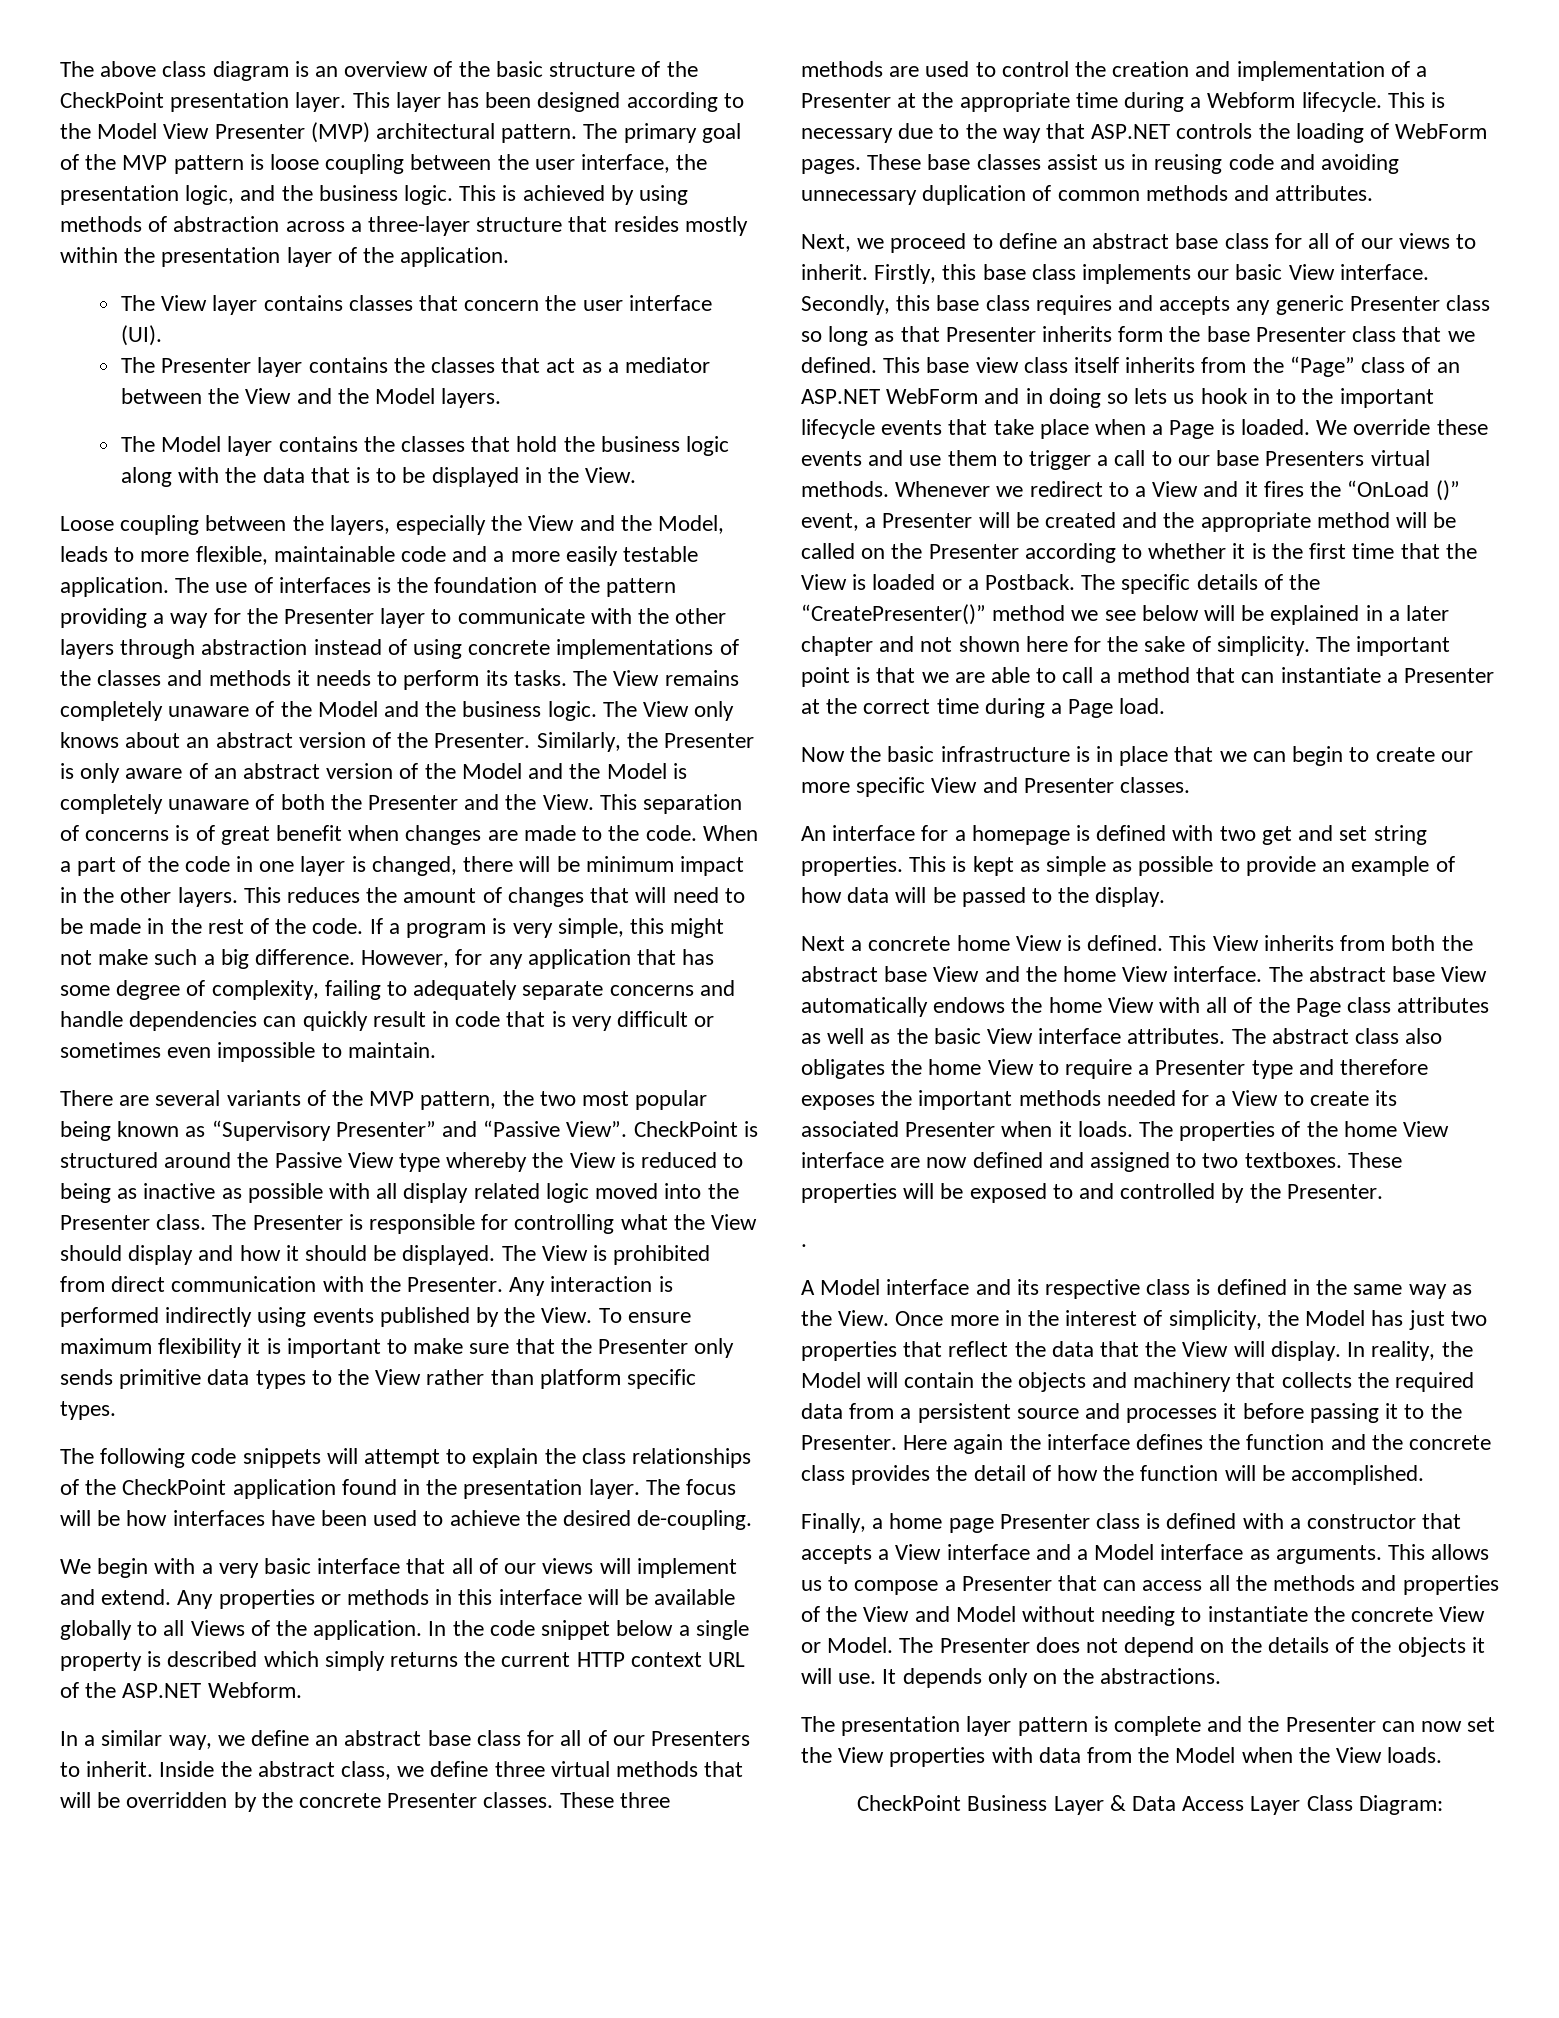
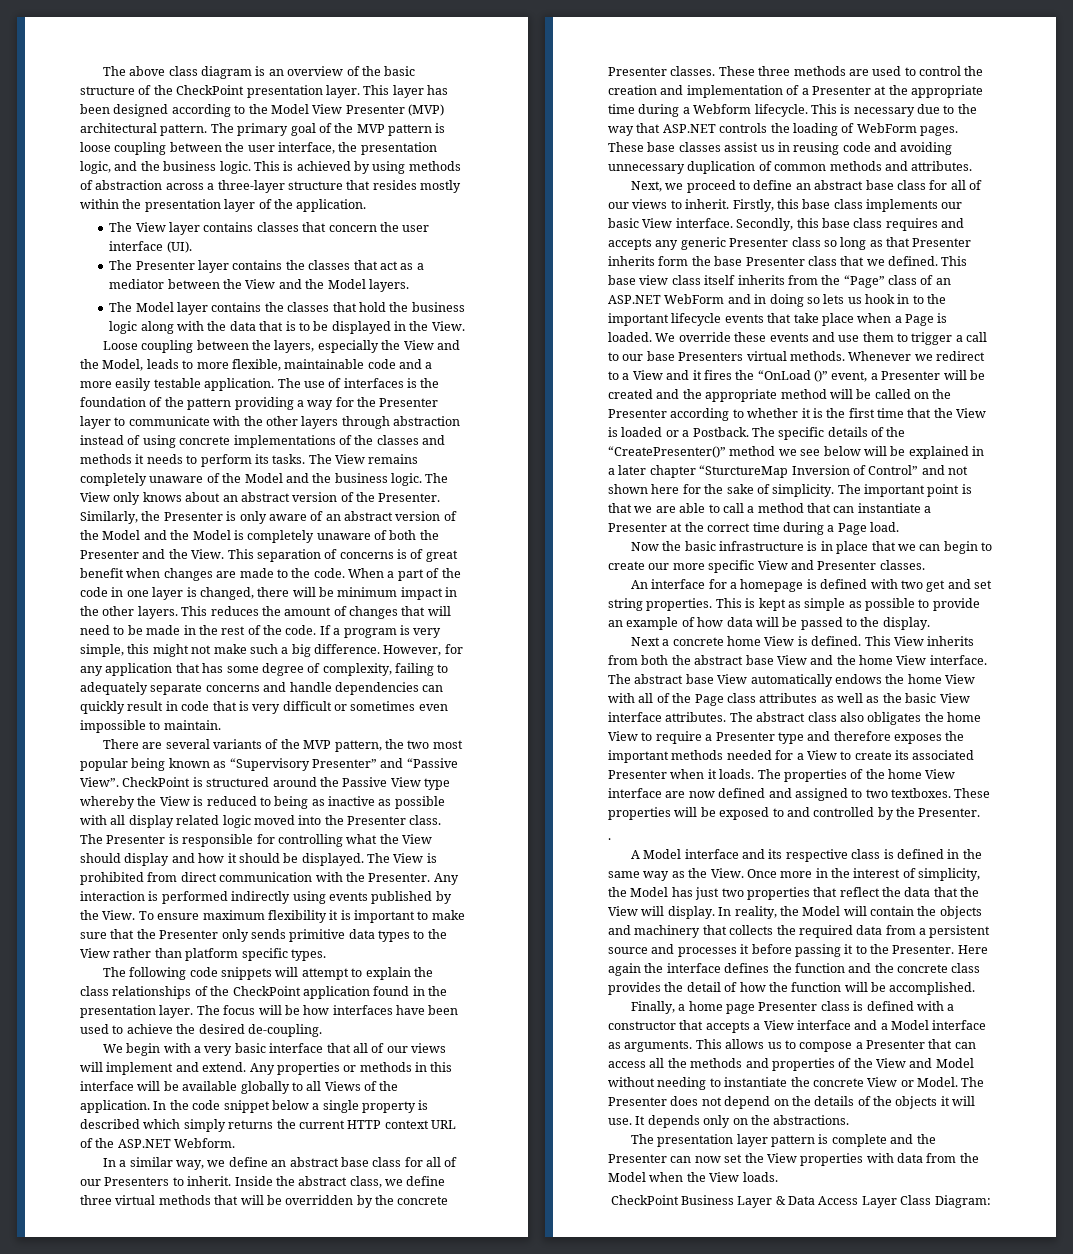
- The specific details of the “CreatePresenter()” method we see below will be explained in a later chapter and not shown here for the sake of simplicity.
+ The specific details of the “CreatePresenter()” method we see below will be explained in a later chapter “SturctureMap Inversion of Control” and not shown here for the sake of simplicity.

